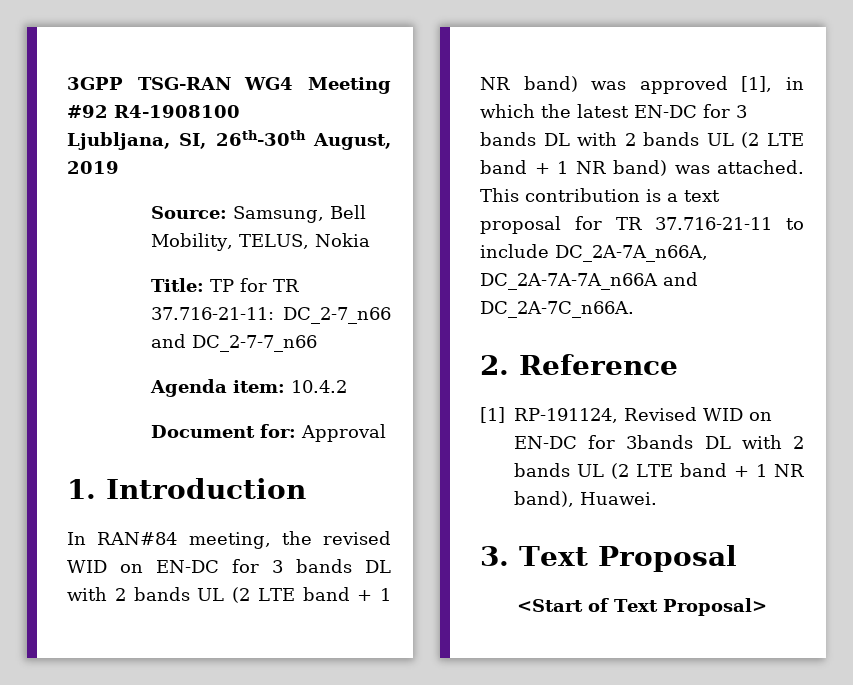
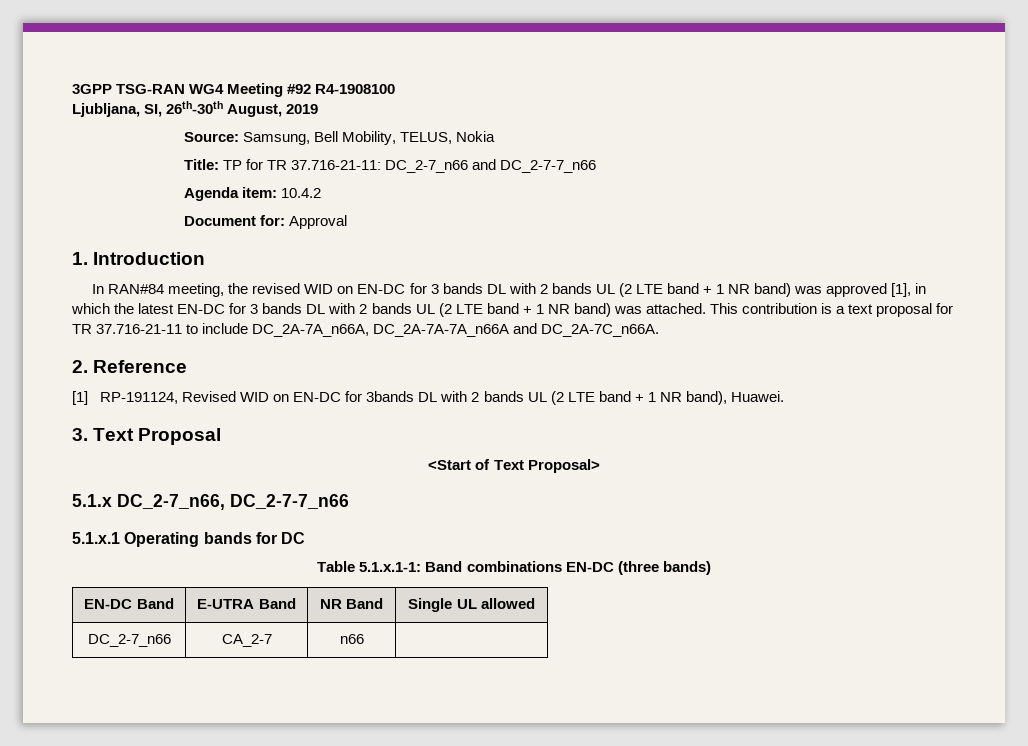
+ 5.1.x DC_2-7_n66, DC_2-7-7_n66
+ 5.1.x.1 Operating bands for DC
+ Table 5.1.x.1-1: Band combinations EN-DC (three bands)
+ EN-DC Band | E-UTRA Band | NR Band | Single UL allowed
+ DC_2-7_n66 | CA_2-7 | n66 |

